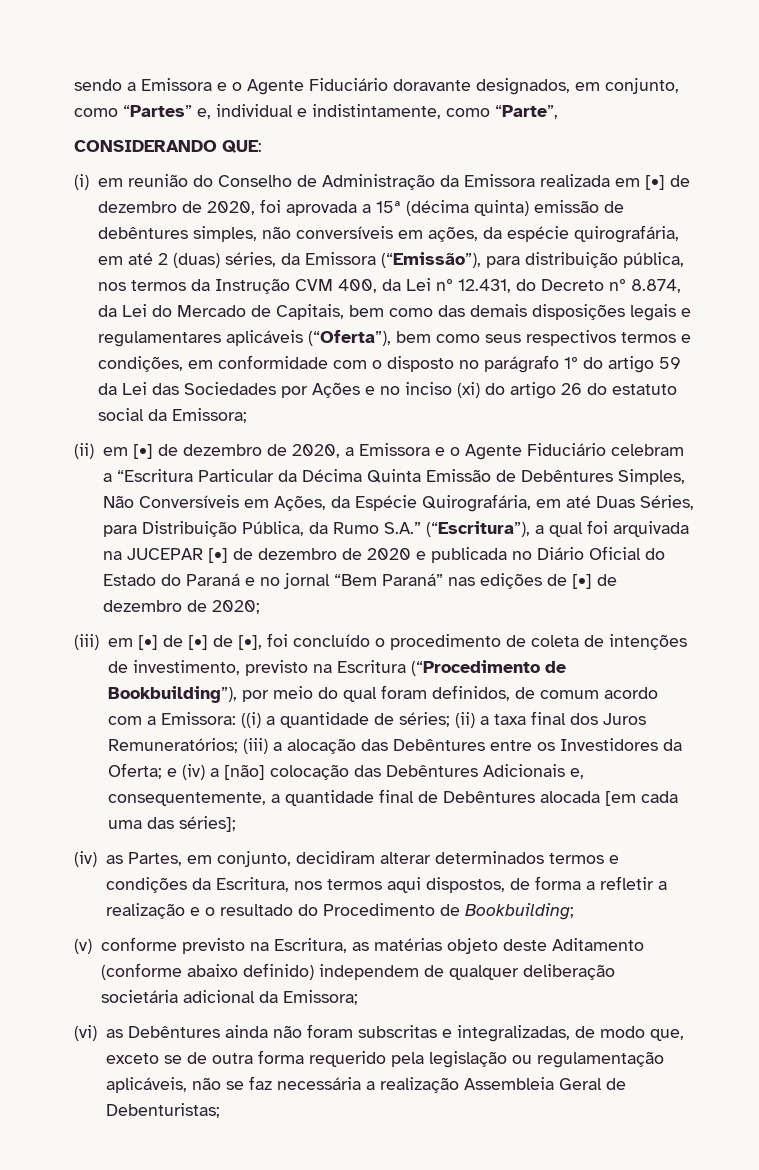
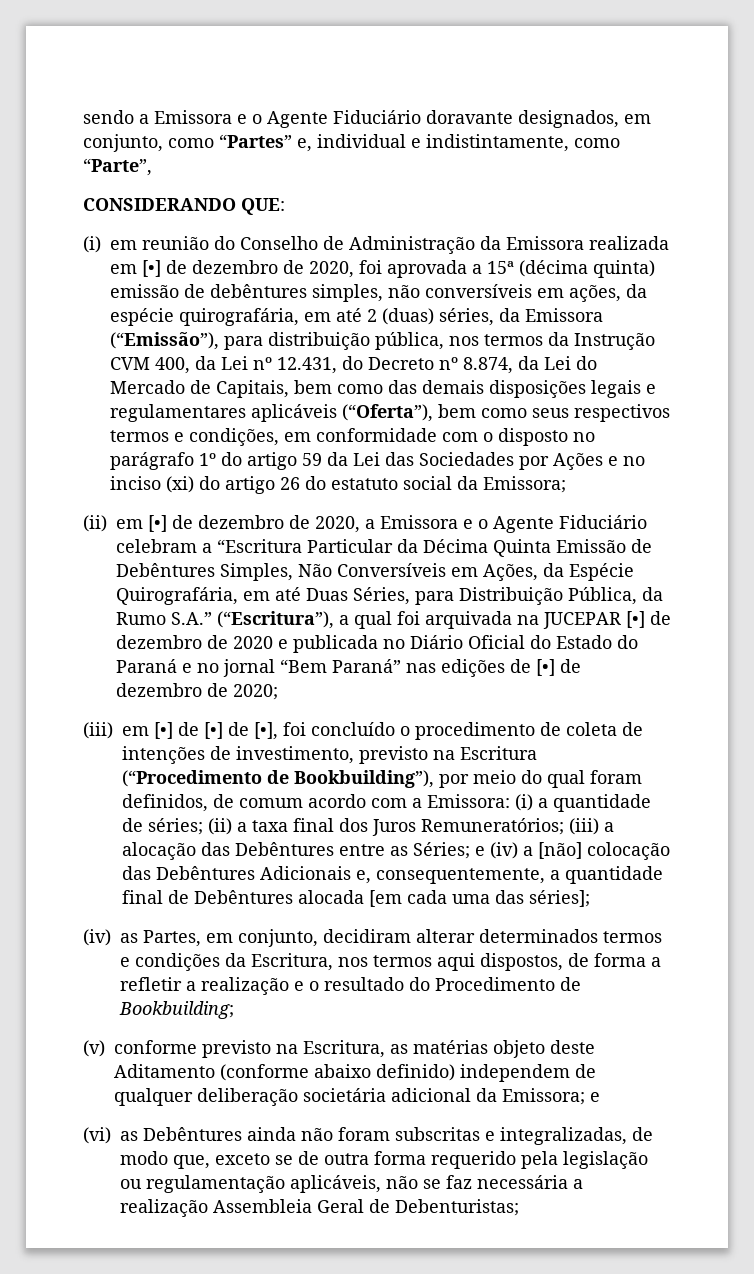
- ((i) a quantidade de séries;
+ (i) a quantidade de séries;
- (iii) a alocação das Debêntures entre os Investidores da Oferta;
+ (iii) a alocação das Debêntures entre as Séries;
- (v) conforme previsto na Escritura, as matérias objeto deste Aditamento (conforme abaixo definido) independem de qualquer deliberação societária adicional da Emissora;
+ (v) conforme previsto na Escritura, as matérias objeto deste Aditamento (conforme abaixo definido) independem de qualquer deliberação societária adicional da Emissora; e

